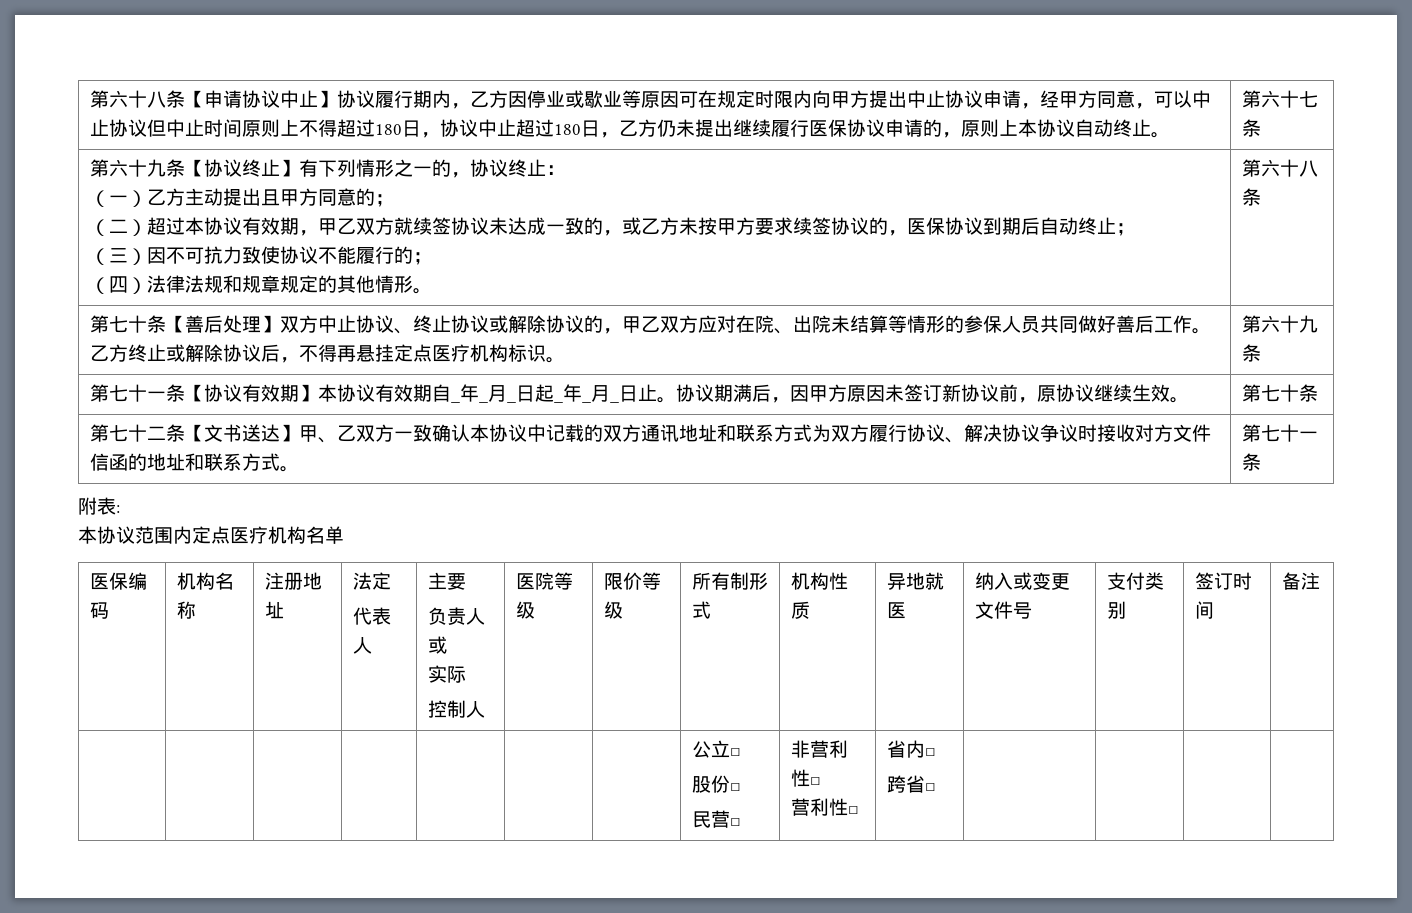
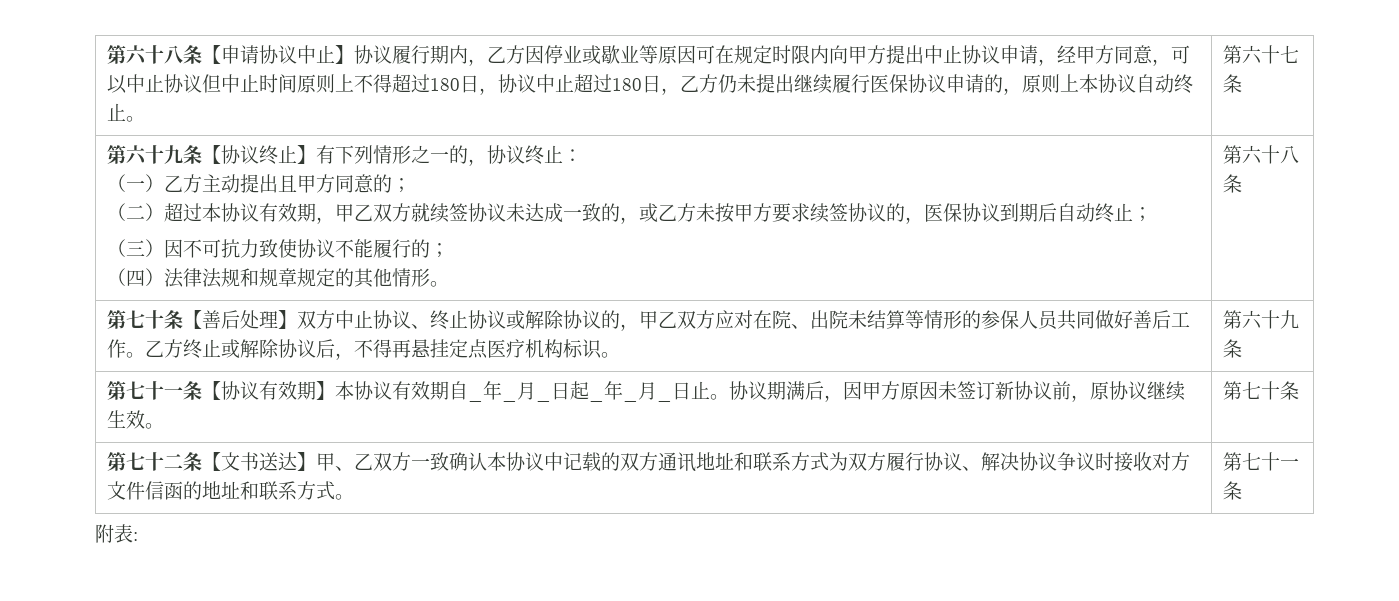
- 本协议范围内定点医疗机构名单
- 医保编码 | 机构名称 | 注册地址 | 法定
- 代表人 | 主要
- 负责人或
- 实际
- 控制人 | 医院等级 | 限价等级 | 所有制形式 | 机构性质 | 异地就医 | 纳入或变更文件号 | 支付类别 | 签订时间 | 备注
- | | | | | | | 公立□
- 股份□
- 民营□ | 非营利性□
- 营利性□ | 省内□
- 跨省□ | | | |

